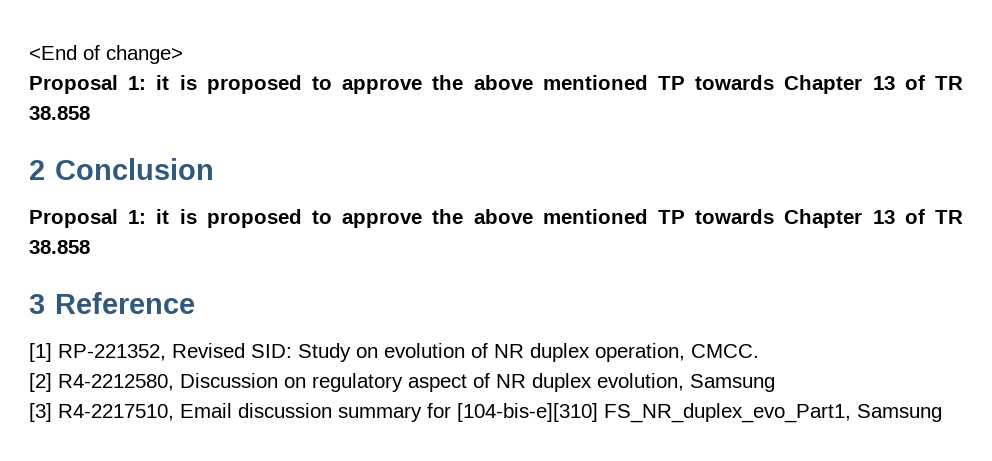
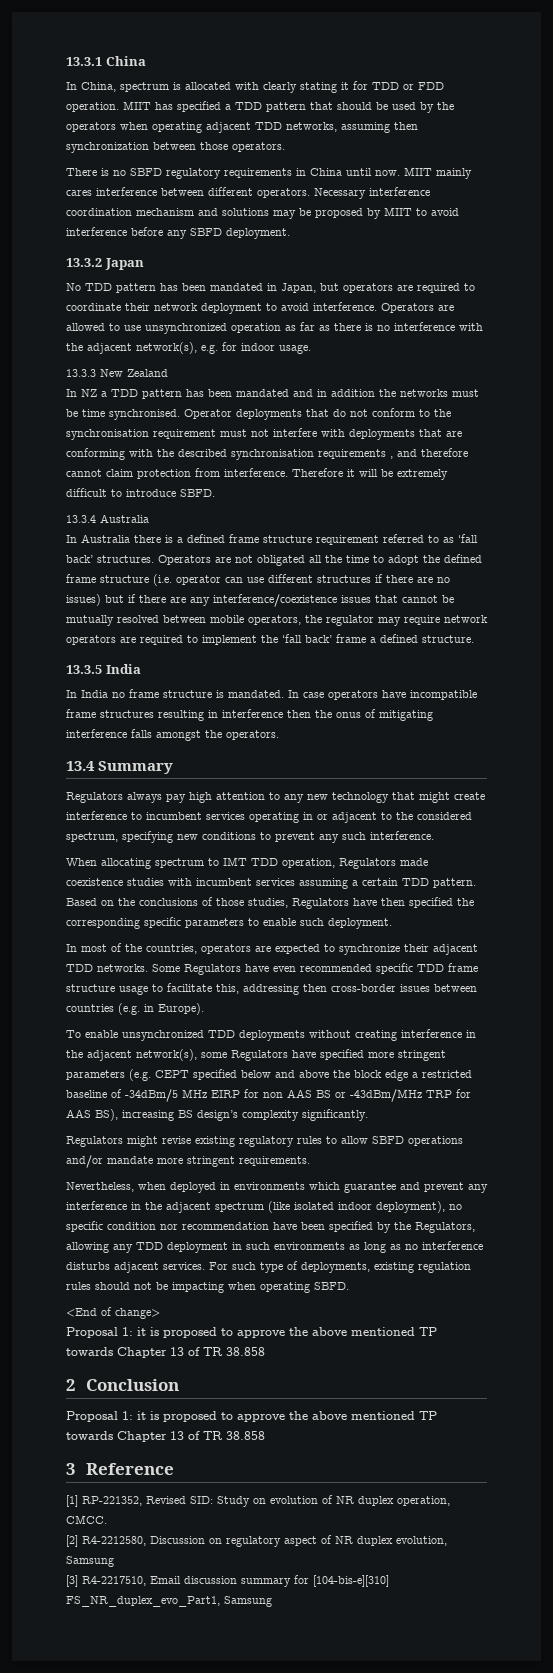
+ 13.3.1 China
+ In China, spectrum is allocated with clearly stating it for TDD or FDD operation. MIIT has specified a TDD pattern that should be used by the operators when operating adjacent TDD networks, assuming then synchronization between those operators.
+ There is no SBFD regulatory requirements in China until now. MIIT mainly cares interference between different operators. Necessary interference coordination mechanism and solutions may be proposed by MIIT to avoid interference before any SBFD deployment.
+ 13.3.2 Japan
+ No TDD pattern has been mandated in Japan, but operators are required to coordinate their network deployment to avoid interference. Operators are allowed to use unsynchronized operation as far as there is no interference with the adjacent network(s), e.g. for indoor usage.
+ 13.3.3 New Zealand
+ In NZ a TDD pattern has been mandated and in addition the networks must be time synchronised. Operator deployments that do not conform to the synchronisation requirement must not interfere with deployments that are conforming with the described synchronisation requirements , and therefore cannot claim protection from interference. Therefore it will be extremely difficult to introduce SBFD.
+ 13.3.4 Australia
+ In Australia there is a defined frame structure requirement referred to as ‘fall back’ structures. Operators are not obligated all the time to adopt the defined frame structure (i.e. operator can use different structures if there are no issues) but if there are any interference/coexistence issues that cannot be mutually resolved between mobile operators, the regulator may require network operators are required to implement the ‘fall back’ frame a defined structure.
+ 13.3.5 India
+ In India no frame structure is mandated. In case operators have incompatible frame structures resulting in interference then the onus of mitigating interference falls amongst the operators.
+ 13.4 Summary
+ Regulators always pay high attention to any new technology that might create interference to incumbent services operating in or adjacent to the considered spectrum, specifying new conditions to prevent any such interference.
+ When allocating spectrum to IMT TDD operation, Regulators made coexistence studies with incumbent services assuming a certain TDD pattern. Based on the conclusions of those studies, Regulators have then specified the corresponding specific parameters to enable such deployment.
+ In most of the countries, operators are expected to synchronize their adjacent TDD networks. Some Regulators have even recommended specific TDD frame structure usage to facilitate this, addressing then cross-border issues between countries (e.g. in Europe).
+ To enable unsynchronized TDD deployments without creating interference in the adjacent network(s), some Regulators have specified more stringent parameters (e.g. CEPT specified below and above the block edge a restricted baseline of -34dBm/5 MHz EIRP for non AAS BS or -43dBm/MHz TRP for AAS BS), increasing BS design’s complexity significantly.
+ Regulators might revise existing regulatory rules to allow SBFD operations and/or mandate more stringent requirements.
+ Nevertheless, when deployed in environments which guarantee and prevent any interference in the adjacent spectrum (like isolated indoor deployment), no specific condition nor recommendation have been specified by the Regulators, allowing any TDD deployment in such environments as long as no interference disturbs adjacent services. For such type of deployments, existing regulation rules should not be impacting when operating SBFD.

